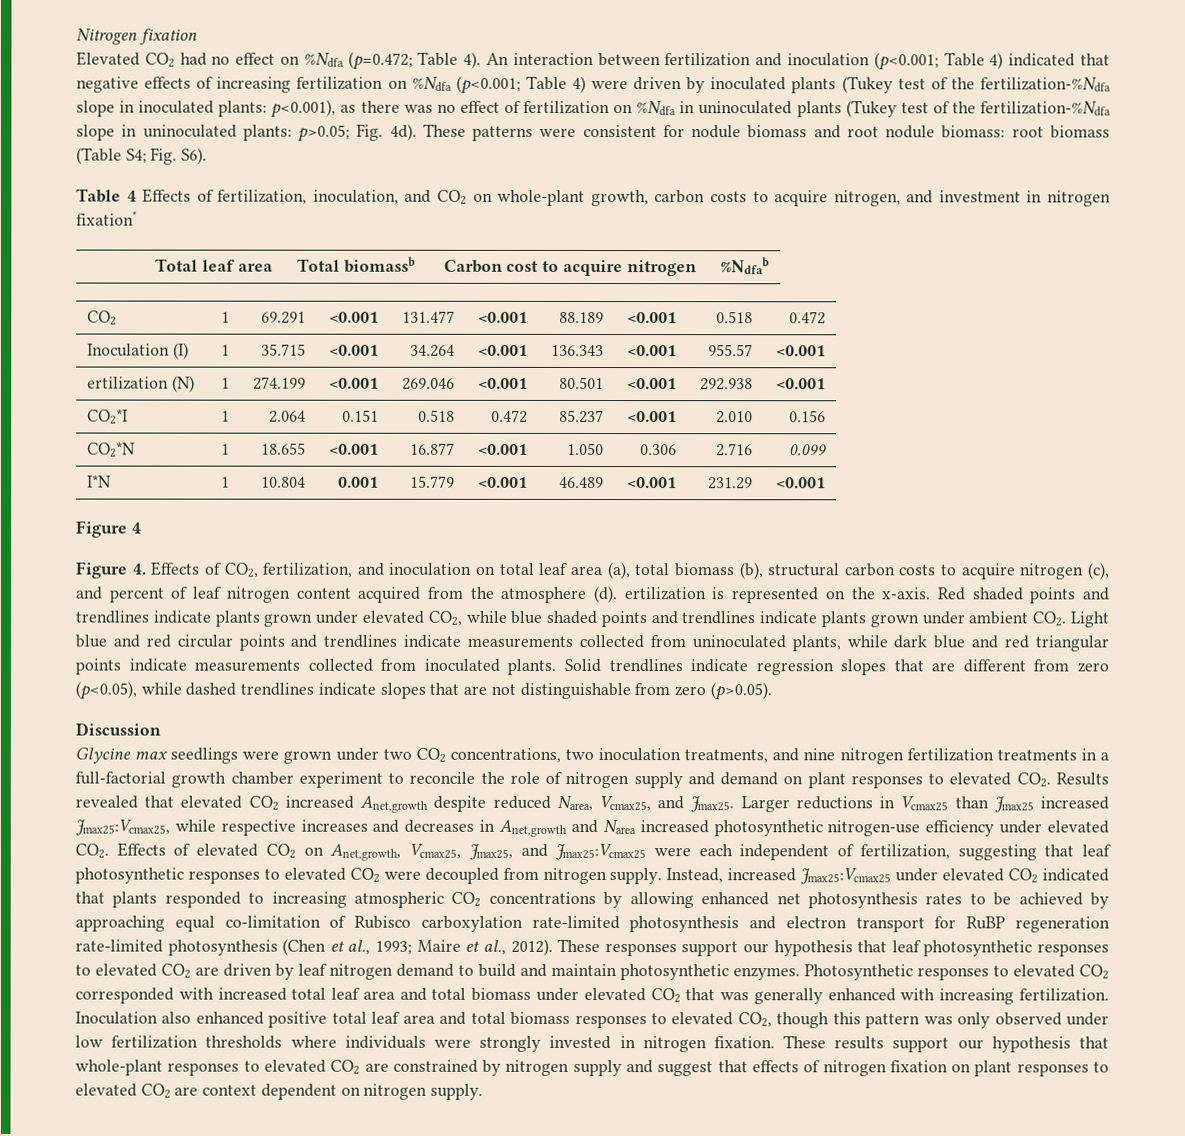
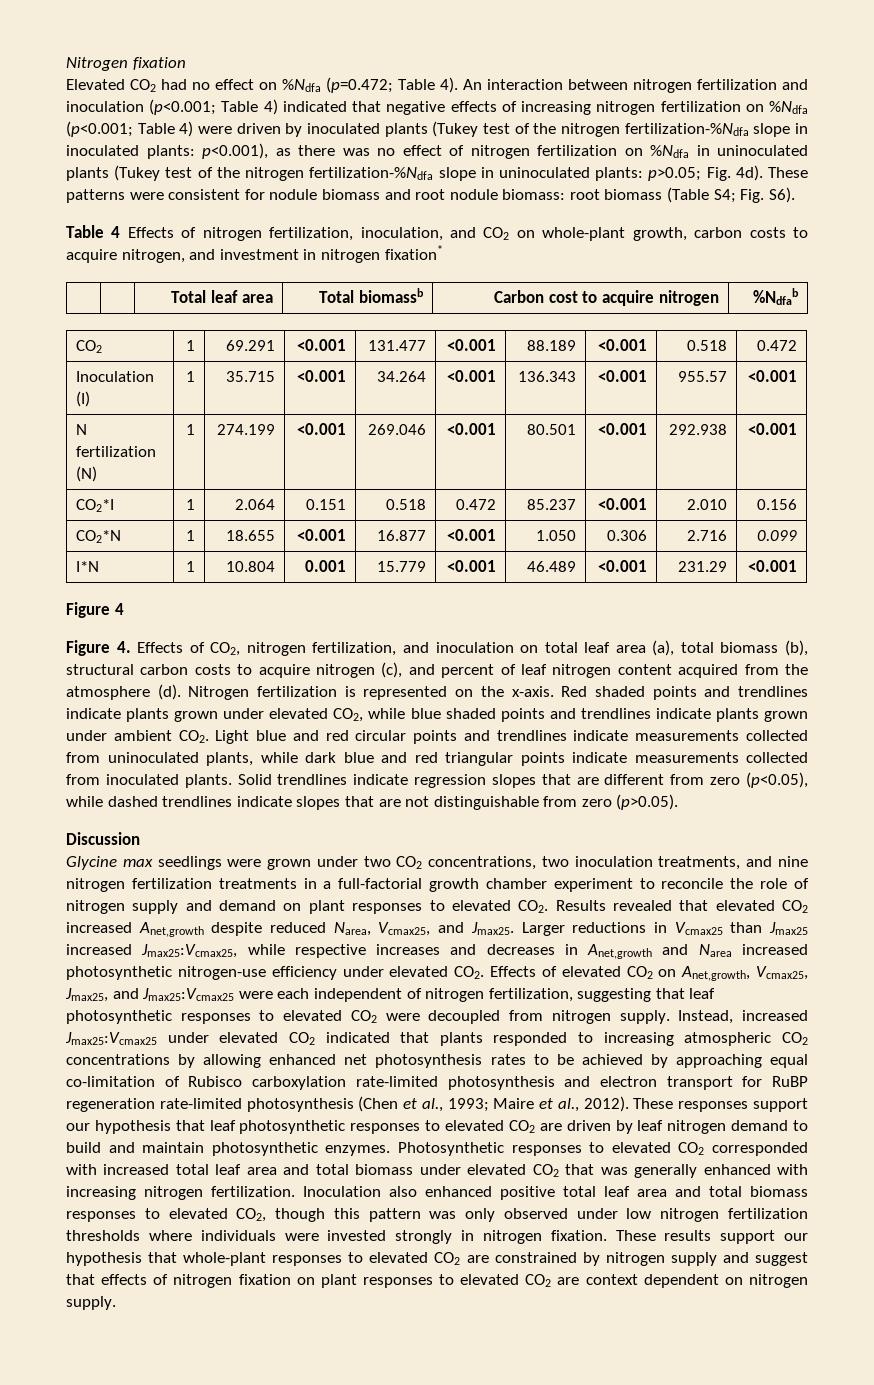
- An interaction between fertilization and inoculation (p<0.001; Table 4) indicated that negative effects of increasing fertilization on %Ndfa (p<0.001; Table 4) were driven by inoculated plants (Tukey test of the fertilization-%Ndfa slope in inoculated plants: p<0.001), as there was no effect of fertilization on %Ndfa in uninoculated plants (Tukey test of the fertilization-%Ndfa slope in uninoculated plants: p>0.05; Fig. 4d).
+ An interaction between nitrogen fertilization and inoculation (p<0.001; Table 4) indicated that negative effects of increasing nitrogen fertilization on %Ndfa (p<0.001; Table 4) were driven by inoculated plants (Tukey test of the nitrogen fertilization-%Ndfa slope in inoculated plants: p<0.001), as there was no effect of nitrogen fertilization on %Ndfa in uninoculated plants (Tukey test of the nitrogen fertilization-%Ndfa slope in uninoculated plants: p>0.05; Fig. 4d).
- Table 4 Effects of fertilization, inoculation, and CO2 on whole-plant growth, carbon costs to acquire nitrogen, and investment in nitrogen fixation*
+ Table 4 Effects of nitrogen fertilization, inoculation, and CO2 on whole-plant growth, carbon costs to acquire nitrogen, and investment in nitrogen fixation*
- ertilization (N) | 1 | 274.199 | <0.001 | 269.046 | <0.001 | 80.501 | <0.001 | 292.938 | <0.001
+ N fertilization (N) | 1 | 274.199 | <0.001 | 269.046 | <0.001 | 80.501 | <0.001 | 292.938 | <0.001
- Figure 4. Effects of CO2, fertilization, and inoculation on total leaf area (a), total biomass (b), structural carbon costs to acquire nitrogen (c), and percent of leaf nitrogen content acquired from the atmosphere (d). ertilization is represented on the x-axis.
+ Figure 4. Effects of CO2, nitrogen fertilization, and inoculation on total leaf area (a), total biomass (b), structural carbon costs to acquire nitrogen (c), and percent of leaf nitrogen content acquired from the atmosphere (d). Nitrogen fertilization is represented on the x-axis.
- Larger reductions in Vcmax25 than Jmax25 increased Jmax25:Vcmax25, while respective increases and decreases in Anet,growth and Narea increased photosynthetic nitrogen-use efficiency under elevated CO2. Effects of elevated CO2 on Anet,growth, Vcmax25, Jmax25, and Jmax25:Vcmax25 were each independent of fertilization, suggesting that leaf photosynthetic responses to elevated CO2 were decoupled from nitrogen supply.
+ Larger reductions in Vcmax25 than Jmax25 increased Jmax25:Vcmax25, while respective increases and decreases in Anet,growth and Narea increased photosynthetic nitrogen-use efficiency under elevated CO2. Effects of elevated CO2 on Anet,growth, Vcmax25, Jmax25, and Jmax25:Vcmax25 were each independent of nitrogen fertilization, suggesting that leaf photosynthetic responses to elevated CO2 were decoupled from nitrogen supply.
- Photosynthetic responses to elevated CO2 corresponded with increased total leaf area and total biomass under elevated CO2 that was generally enhanced with increasing fertilization.
+ Photosynthetic responses to elevated CO2 corresponded with increased total leaf area and total biomass under elevated CO2 that was generally enhanced with increasing nitrogen fertilization.
- Inoculation also enhanced positive total leaf area and total biomass responses to elevated CO2, though this pattern was only observed under low fertilization thresholds where individuals were strongly invested in nitrogen fixation.
+ Inoculation also enhanced positive total leaf area and total biomass responses to elevated CO2, though this pattern was only observed under low nitrogen fertilization thresholds where individuals were invested strongly in nitrogen fixation.

